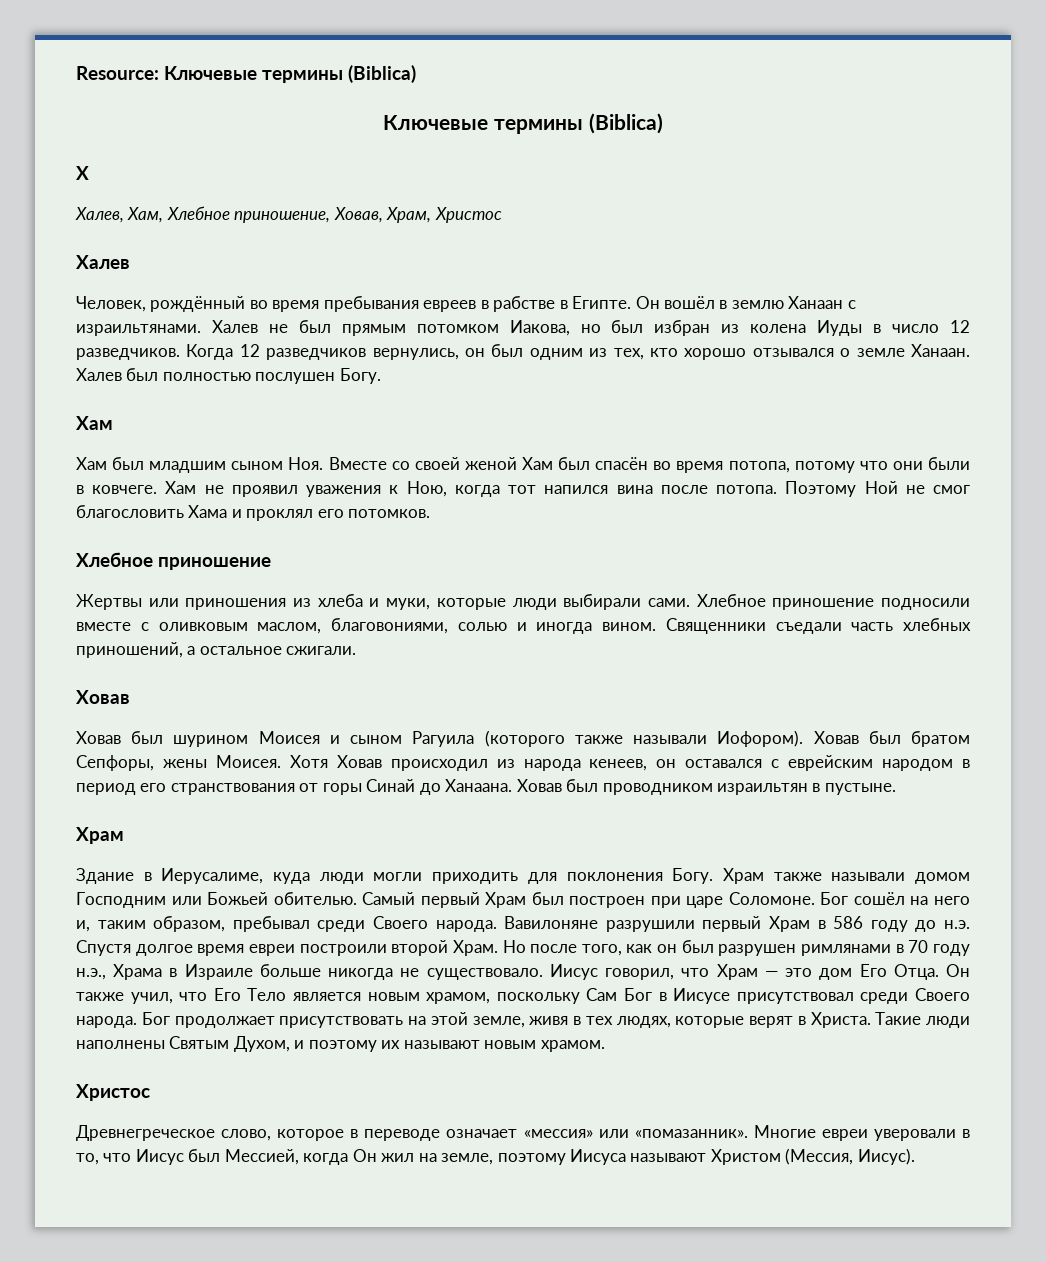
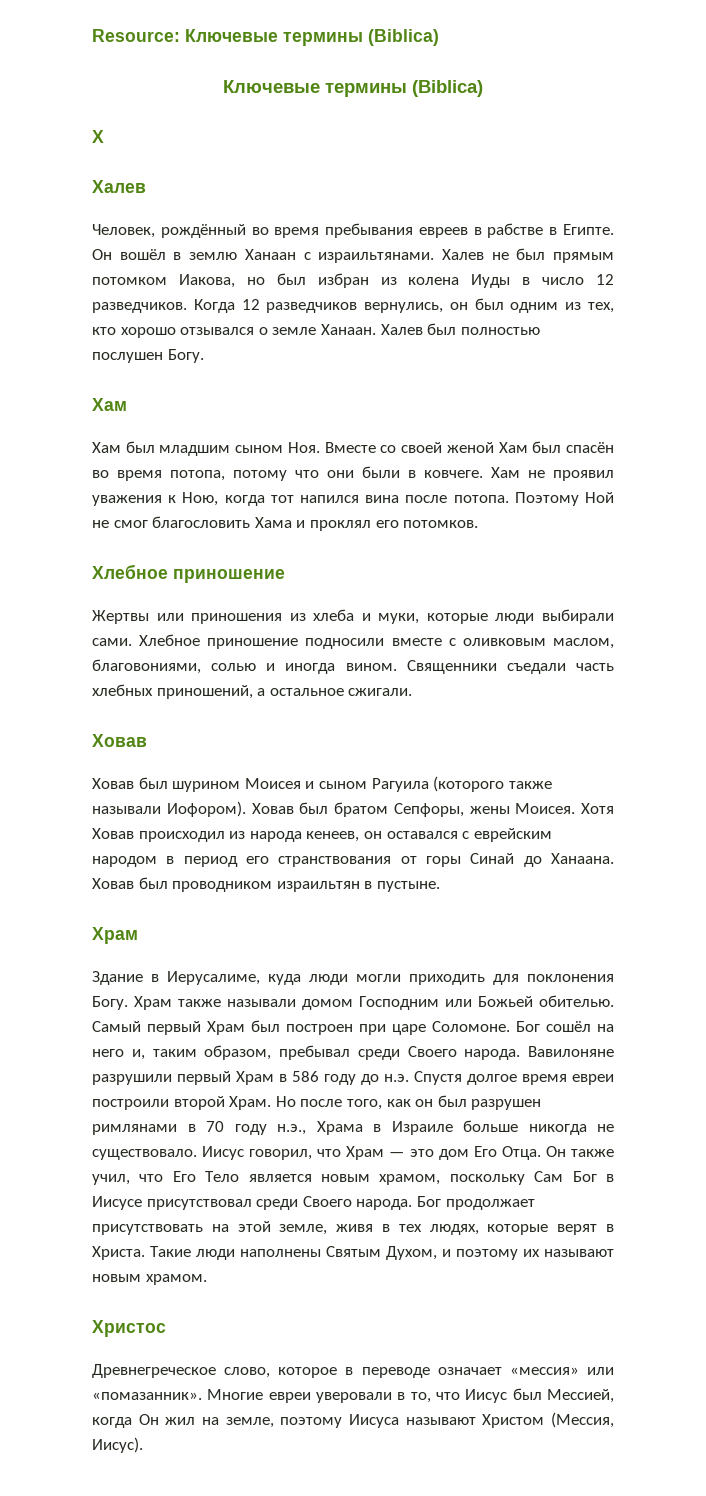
- Халев, Хам, Хлебное приношение, Ховав, Храм, Христос

